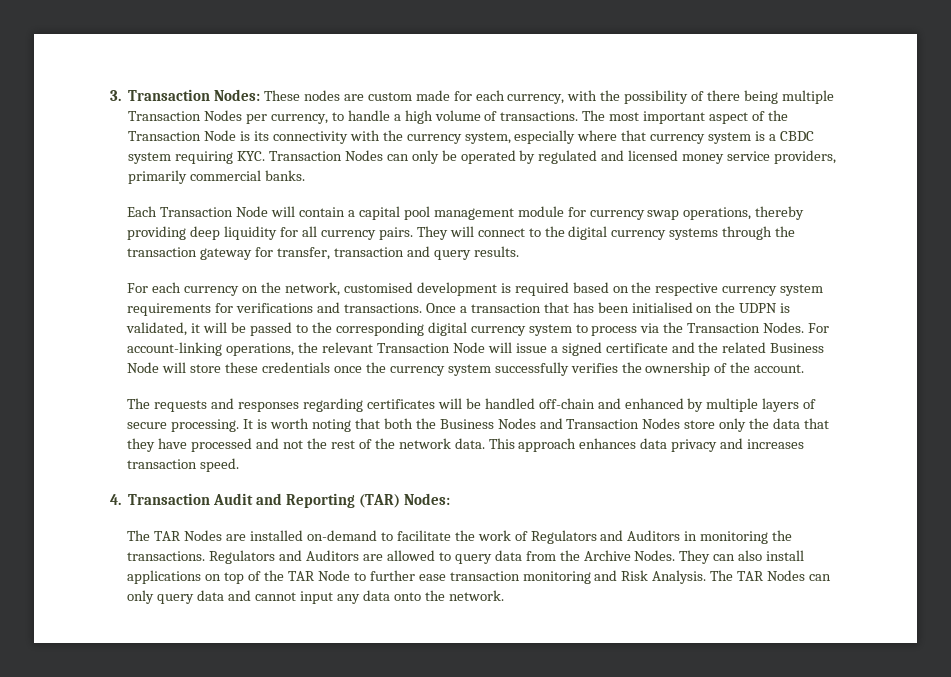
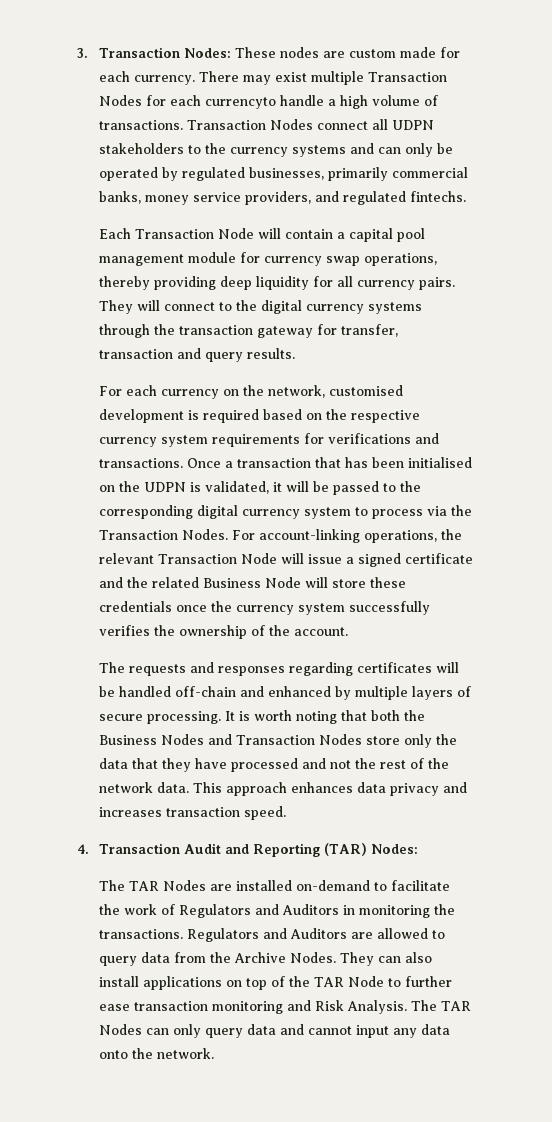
- 3. Transaction Nodes: These nodes are custom made for each currency, with the possibility of there being multiple Transaction Nodes per currency, to handle a high volume of transactions.
+ 3. Transaction Nodes: These nodes are custom made for each currency. There may exist multiple Transaction Nodes for each currencyto handle a high volume of transactions.
- The most important aspect of the Transaction Node is its connectivity with the currency system, especially where that currency system is a CBDC system requiring KYC. Transaction Nodes can only be operated by regulated and licensed money service providers, primarily commercial banks.
+ Transaction Nodes connect all UDPN stakeholders to the currency systems and can only be operated by regulated businesses, primarily commercial banks, money service providers, and regulated fintechs.

